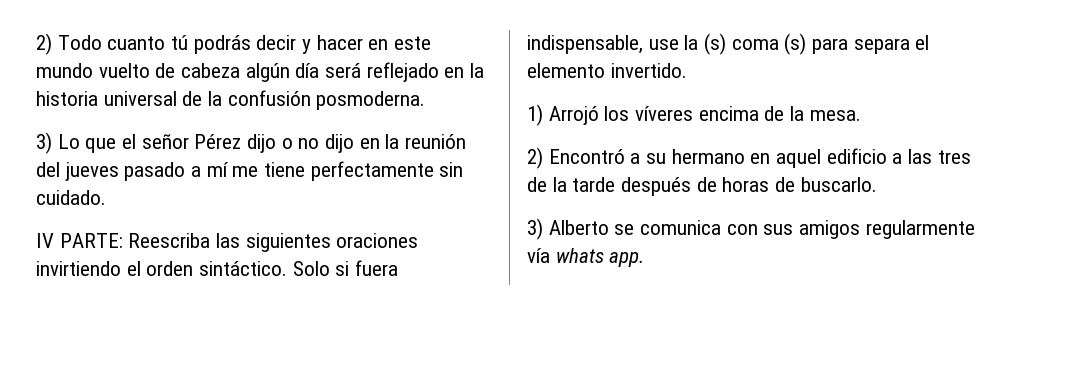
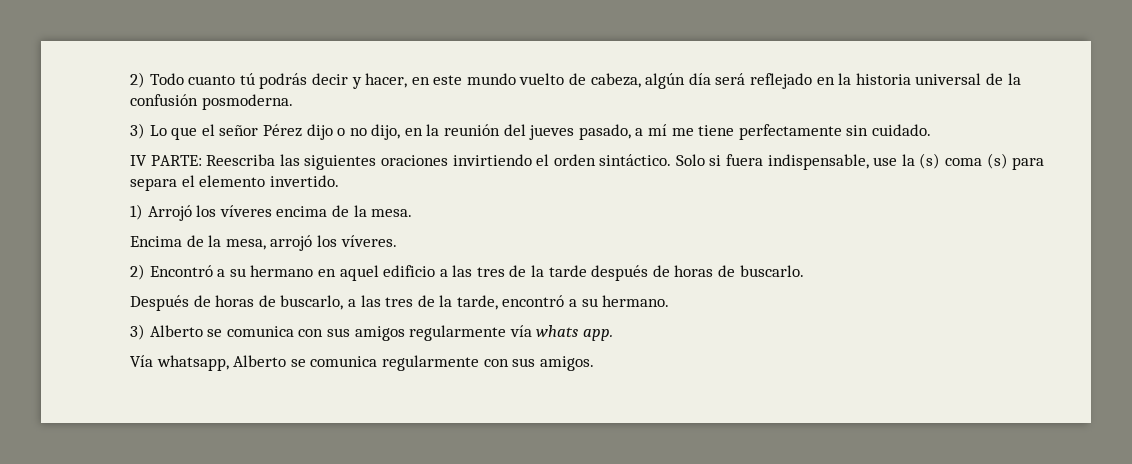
- 2) Todo cuanto tú podrás decir y hacer en este mundo vuelto de cabeza algún día será reflejado en la historia universal de la confusión posmoderna.
+ 2) Todo cuanto tú podrás decir y hacer, en este mundo vuelto de cabeza, algún día será reflejado en la historia universal de la confusión posmoderna.
- 3) Lo que el señor Pérez dijo o no dijo en la reunión del jueves pasado a mí me tiene perfectamente sin cuidado.
+ 3) Lo que el señor Pérez dijo o no dijo, en la reunión del jueves pasado, a mí me tiene perfectamente sin cuidado.
+ Encima de la mesa, arrojó los víveres.
+ Después de horas de buscarlo, a las tres de la tarde, encontró a su hermano.
+ Vía whatsapp, Alberto se comunica regularmente con sus amigos.

